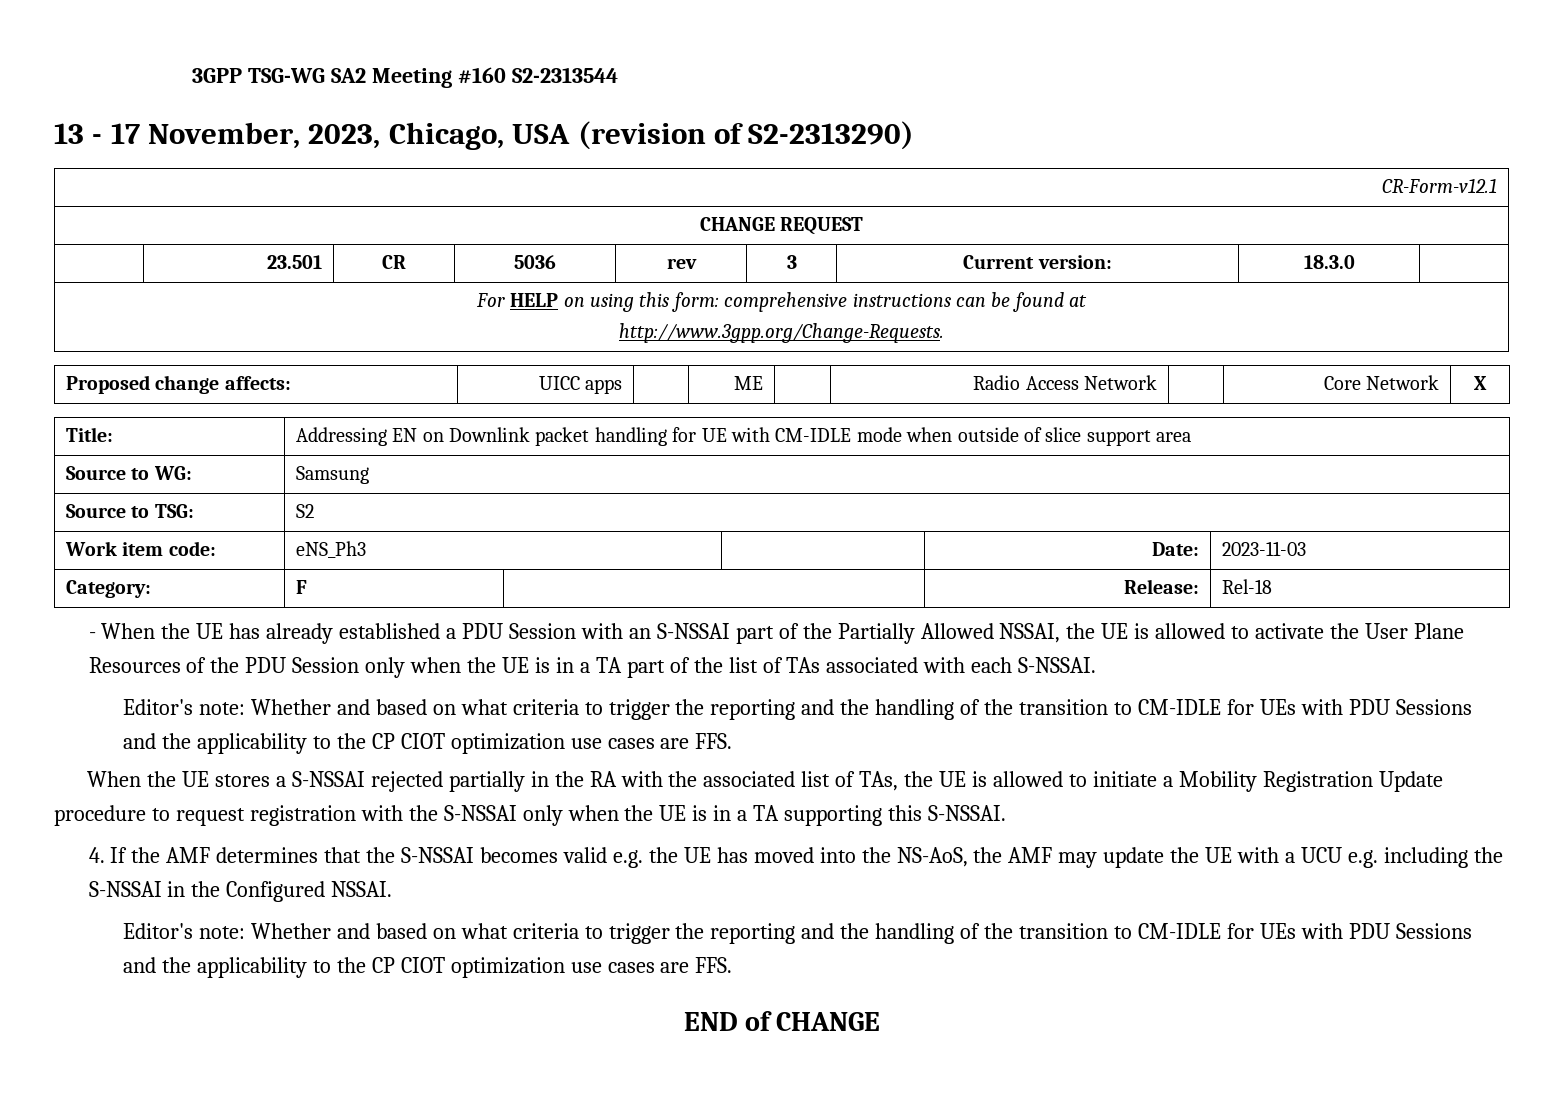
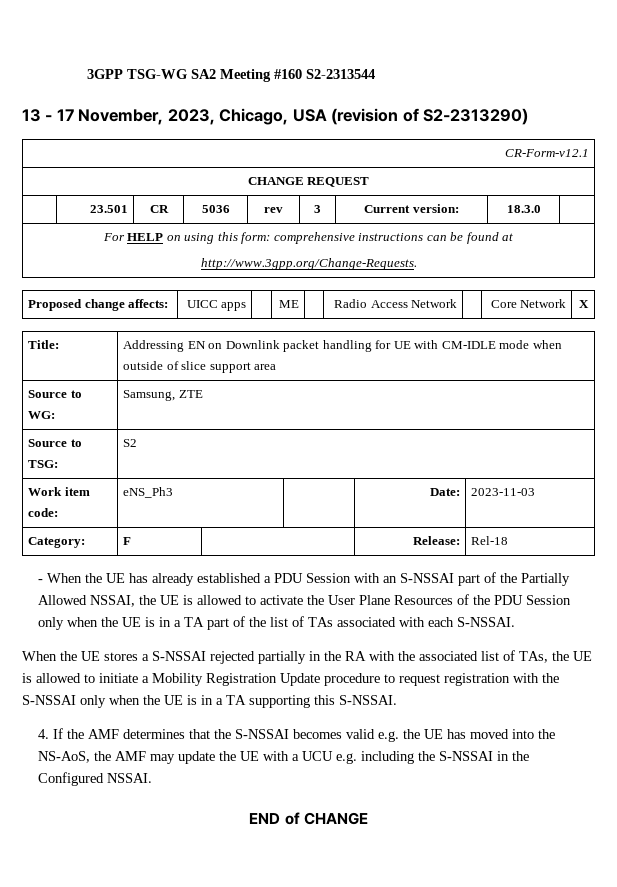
- Source to WG: | Samsung
+ Source to WG: | Samsung, ZTE
  - When the UE has already established a PDU Session with an S-NSSAI part of the Partially Allowed NSSAI, the UE is allowed to activate the User Plane Resources of the PDU Session only when the UE is in a TA part of the list of TAs associated with each S-NSSAI.
- Editor's note: Whether and based on what criteria to trigger the reporting and the handling of the transition to CM-IDLE for UEs with PDU Sessions and the applicability to the CP CIOT optimization use cases are FFS.
  4. If the AMF determines that the S-NSSAI becomes valid e.g. the UE has moved into the NS-AoS, the AMF may update the UE with a UCU e.g. including the S-NSSAI in the Configured NSSAI.
- Editor's note: Whether and based on what criteria to trigger the reporting and the handling of the transition to CM-IDLE for UEs with PDU Sessions and the applicability to the CP CIOT optimization use cases are FFS.

